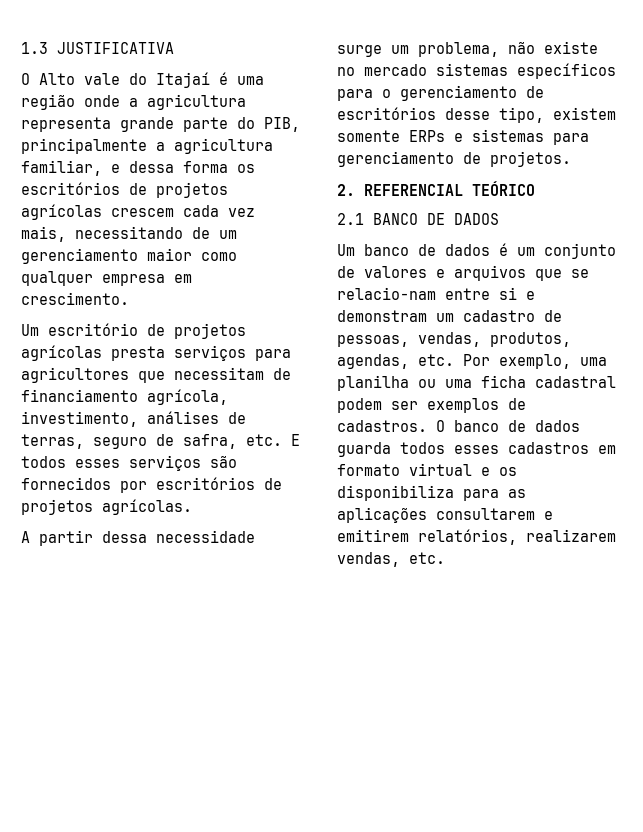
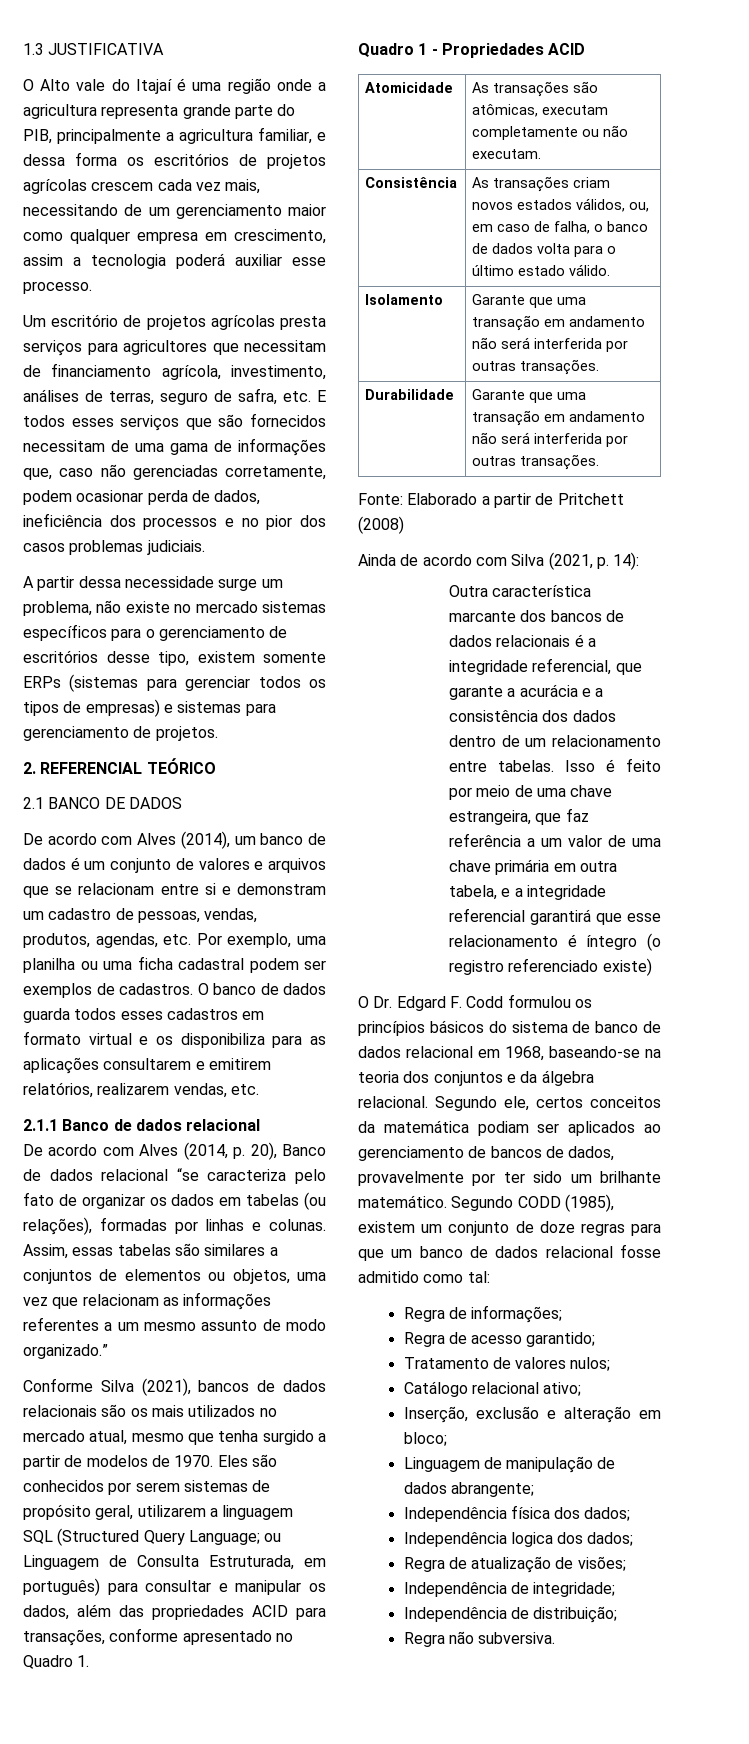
- O Alto vale do Itajaí é uma região onde a agricultura representa grande parte do PIB, principalmente a agricultura familiar, e dessa forma os escritórios de projetos agrícolas crescem cada vez mais, necessitando de um gerenciamento maior como qualquer empresa em crescimento.
+ O Alto vale do Itajaí é uma região onde a agricultura representa grande parte do PIB, principalmente a agricultura familiar, e dessa forma os escritórios de projetos agrícolas crescem cada vez mais, necessitando de um gerenciamento maior como qualquer empresa em crescimento, assim a tecnologia poderá auxiliar esse processo.
- Um escritório de projetos agrícolas presta serviços para agricultores que necessitam de financiamento agrícola, investimento, análises de terras, seguro de safra, etc. E todos esses serviços são fornecidos por escritórios de projetos agrícolas.
+ Um escritório de projetos agrícolas presta serviços para agricultores que necessitam de financiamento agrícola, investimento, análises de terras, seguro de safra, etc. E todos esses serviços que são fornecidos necessitam de uma gama de informações que, caso não gerenciadas corretamente, podem ocasionar perda de dados, ineficiência dos processos e no pior dos casos problemas judiciais.
- A partir dessa necessidade surge um problema, não existe no mercado sistemas específicos para o gerenciamento de escritórios desse tipo, existem somente ERPs e sistemas para gerenciamento de projetos.
+ A partir dessa necessidade surge um problema, não existe no mercado sistemas específicos para o gerenciamento de escritórios desse tipo, existem somente ERPs (sistemas para gerenciar todos os tipos de empresas) e sistemas para gerenciamento de projetos.
- Um banco de dados é um conjunto de valores e arquivos que se relacio-nam entre si e demonstram um cadastro de pessoas, vendas, produtos, agendas, etc. Por exemplo, uma planilha ou uma ficha cadastral podem ser exemplos de cadastros.
+ De acordo com Alves (2014), um banco de dados é um conjunto de valores e arquivos que se relacionam entre si e demonstram um cadastro de pessoas, vendas, produtos, agendas, etc. Por exemplo, uma planilha ou uma ficha cadastral podem ser exemplos de cadastros.
+ 2.1.1 Banco de dados relacional
+ De acordo com Alves (2014, p. 20), Banco de dados relacional “se caracteriza pelo fato de organizar os dados em tabelas (ou relações), formadas por linhas e colunas. Assim, essas tabelas são similares a conjuntos de elementos ou objetos, uma vez que relacionam as informações referentes a um mesmo assunto de modo organizado.”
+ Conforme Silva (2021), bancos de dados relacionais são os mais utilizados no mercado atual, mesmo que tenha surgido a partir de modelos de 1970. Eles são conhecidos por serem sistemas de propósito geral, utilizarem a linguagem SQL (Structured Query Language; ou Linguagem de Consulta Estruturada, em português) para consultar e manipular os dados, além das propriedades ACID para transações, conforme apresentado no Quadro 1.
+ Quadro 1 - Propriedades ACID
+ Atomicidade | As transações são atômicas, executam completamente ou não executam.
+ Consistência | As transações criam novos estados válidos, ou, em caso de falha, o banco de dados volta para o último estado válido.
+ Isolamento | Garante que uma transação em andamento não será interferida por outras transações.
+ Durabilidade | Garante que uma transação em andamento não será interferida por outras transações.
+ Fonte: Elaborado a partir de Pritchett (2008)
+ Ainda de acordo com Silva (2021, p. 14):
+ Outra característica marcante dos bancos de dados relacionais é a integridade referencial, que garante a acurácia e a consistência dos dados dentro de um relacionamento entre tabelas. Isso é feito por meio de uma chave estrangeira, que faz referência a um valor de uma chave primária em outra tabela, e a integridade referencial garantirá que esse relacionamento é íntegro (o registro referenciado existe)
+ O Dr. Edgard F. Codd formulou os princípios básicos do sistema de banco de dados relacional em 1968, baseando-se na teoria dos conjuntos e da álgebra relacional. Segundo ele, certos conceitos da matemática podiam ser aplicados ao gerenciamento de bancos de dados, provavelmente por ter sido um brilhante matemático. Segundo CODD (1985), existem um conjunto de doze regras para que um banco de dados relacional fosse admitido como tal:
+ Regra de informações;
+ Regra de acesso garantido;
+ Tratamento de valores nulos;
+ Catálogo relacional ativo;
+ Inserção, exclusão e alteração em bloco;
+ Linguagem de manipulação de dados abrangente;
+ Independência física dos dados;
+ Independência logica dos dados;
+ Regra de atualização de visões;
+ Independência de integridade;
+ Independência de distribuição;
+ Regra não subversiva.

